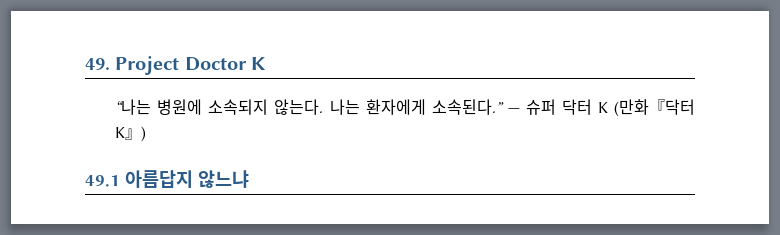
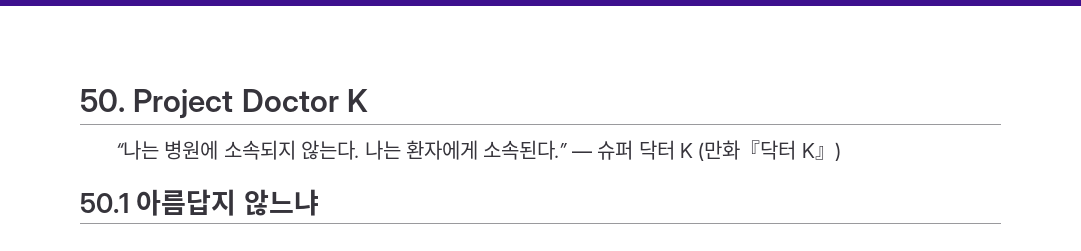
- 49. Project Doctor K
+ 50. Project Doctor K
- 49.1 아름답지 않느냐
+ 50.1 아름답지 않느냐

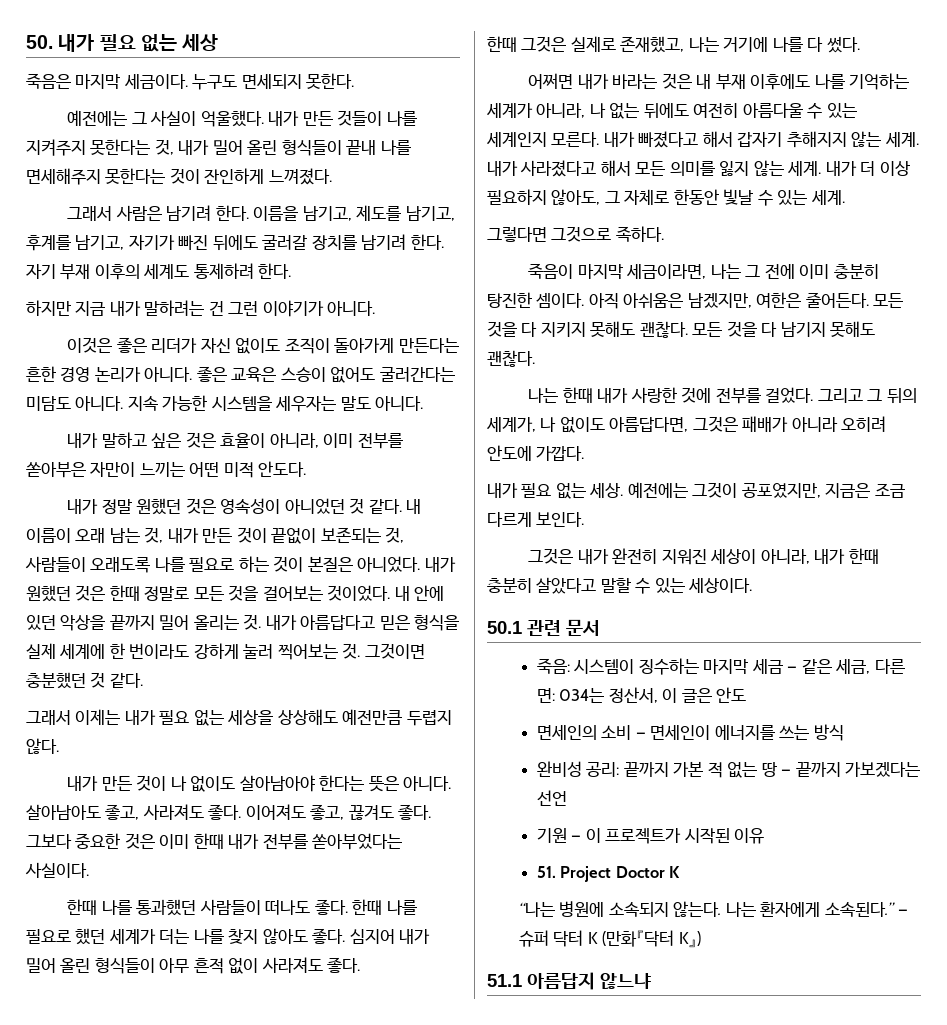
- 50. Project Doctor K
+ 50. 내가 필요 없는 세상
+ 죽음은 마지막 세금이다. 누구도 면세되지 못한다.
+ 예전에는 그 사실이 억울했다. 내가 만든 것들이 나를 지켜주지 못한다는 것, 내가 밀어 올린 형식들이 끝내 나를 면세해주지 못한다는 것이 잔인하게 느껴졌다.
+ 그래서 사람은 남기려 한다. 이름을 남기고, 제도를 남기고, 후계를 남기고, 자기가 빠진 뒤에도 굴러갈 장치를 남기려 한다. 자기 부재 이후의 세계도 통제하려 한다.
+ 하지만 지금 내가 말하려는 건 그런 이야기가 아니다.
+ 이것은 좋은 리더가 자신 없이도 조직이 돌아가게 만든다는 흔한 경영 논리가 아니다. 좋은 교육은 스승이 없어도 굴러간다는 미담도 아니다. 지속 가능한 시스템을 세우자는 말도 아니다.
+ 내가 말하고 싶은 것은 효율이 아니라, 이미 전부를 쏟아부은 자만이 느끼는 어떤 미적 안도다.
+ 내가 정말 원했던 것은 영속성이 아니었던 것 같다. 내 이름이 오래 남는 것, 내가 만든 것이 끝없이 보존되는 것, 사람들이 오래도록 나를 필요로 하는 것이 본질은 아니었다. 내가 원했던 것은 한때 정말로 모든 것을 걸어보는 것이었다. 내 안에 있던 악상을 끝까지 밀어 올리는 것. 내가 아름답다고 믿은 형식을 실제 세계에 한 번이라도 강하게 눌러 찍어보는 것. 그것이면 충분했던 것 같다.
+ 그래서 이제는 내가 필요 없는 세상을 상상해도 예전만큼 두렵지 않다.
+ 내가 만든 것이 나 없이도 살아남아야 한다는 뜻은 아니다. 살아남아도 좋고, 사라져도 좋다. 이어져도 좋고, 끊겨도 좋다. 그보다 중요한 것은 이미 한때 내가 전부를 쏟아부었다는 사실이다.
+ 한때 나를 통과했던 사람들이 떠나도 좋다. 한때 나를 필요로 했던 세계가 더는 나를 찾지 않아도 좋다. 심지어 내가 밀어 올린 형식들이 아무 흔적 없이 사라져도 좋다.
+ 한때 그것은 실제로 존재했고, 나는 거기에 나를 다 썼다.
+ 어쩌면 내가 바라는 것은 내 부재 이후에도 나를 기억하는 세계가 아니라, 나 없는 뒤에도 여전히 아름다울 수 있는 세계인지 모른다. 내가 빠졌다고 해서 갑자기 추해지지 않는 세계. 내가 사라졌다고 해서 모든 의미를 잃지 않는 세계. 내가 더 이상 필요하지 않아도, 그 자체로 한동안 빛날 수 있는 세계.
+ 그렇다면 그것으로 족하다.
+ 죽음이 마지막 세금이라면, 나는 그 전에 이미 충분히 탕진한 셈이다. 아직 아쉬움은 남겠지만, 여한은 줄어든다. 모든 것을 다 지키지 못해도 괜찮다. 모든 것을 다 남기지 못해도 괜찮다.
+ 나는 한때 내가 사랑한 것에 전부를 걸었다. 그리고 그 뒤의 세계가, 나 없이도 아름답다면, 그것은 패배가 아니라 오히려 안도에 가깝다.
+ 내가 필요 없는 세상. 예전에는 그것이 공포였지만, 지금은 조금 다르게 보인다.
+ 그것은 내가 완전히 지워진 세상이 아니라, 내가 한때 충분히 살았다고 말할 수 있는 세상이다.
+ 50.1 관련 문서
+ 죽음: 시스템이 징수하는 마지막 세금 — 같은 세금, 다른 면: 034는 정산서, 이 글은 안도
+ 면세인의 소비 — 면세인이 에너지를 쓰는 방식
+ 완비성 공리: 끝까지 가본 적 없는 땅 — 끝까지 가보겠다는 선언
+ 기원 — 이 프로젝트가 시작된 이유
+ 51. Project Doctor K
- 50.1 아름답지 않느냐
+ 51.1 아름답지 않느냐

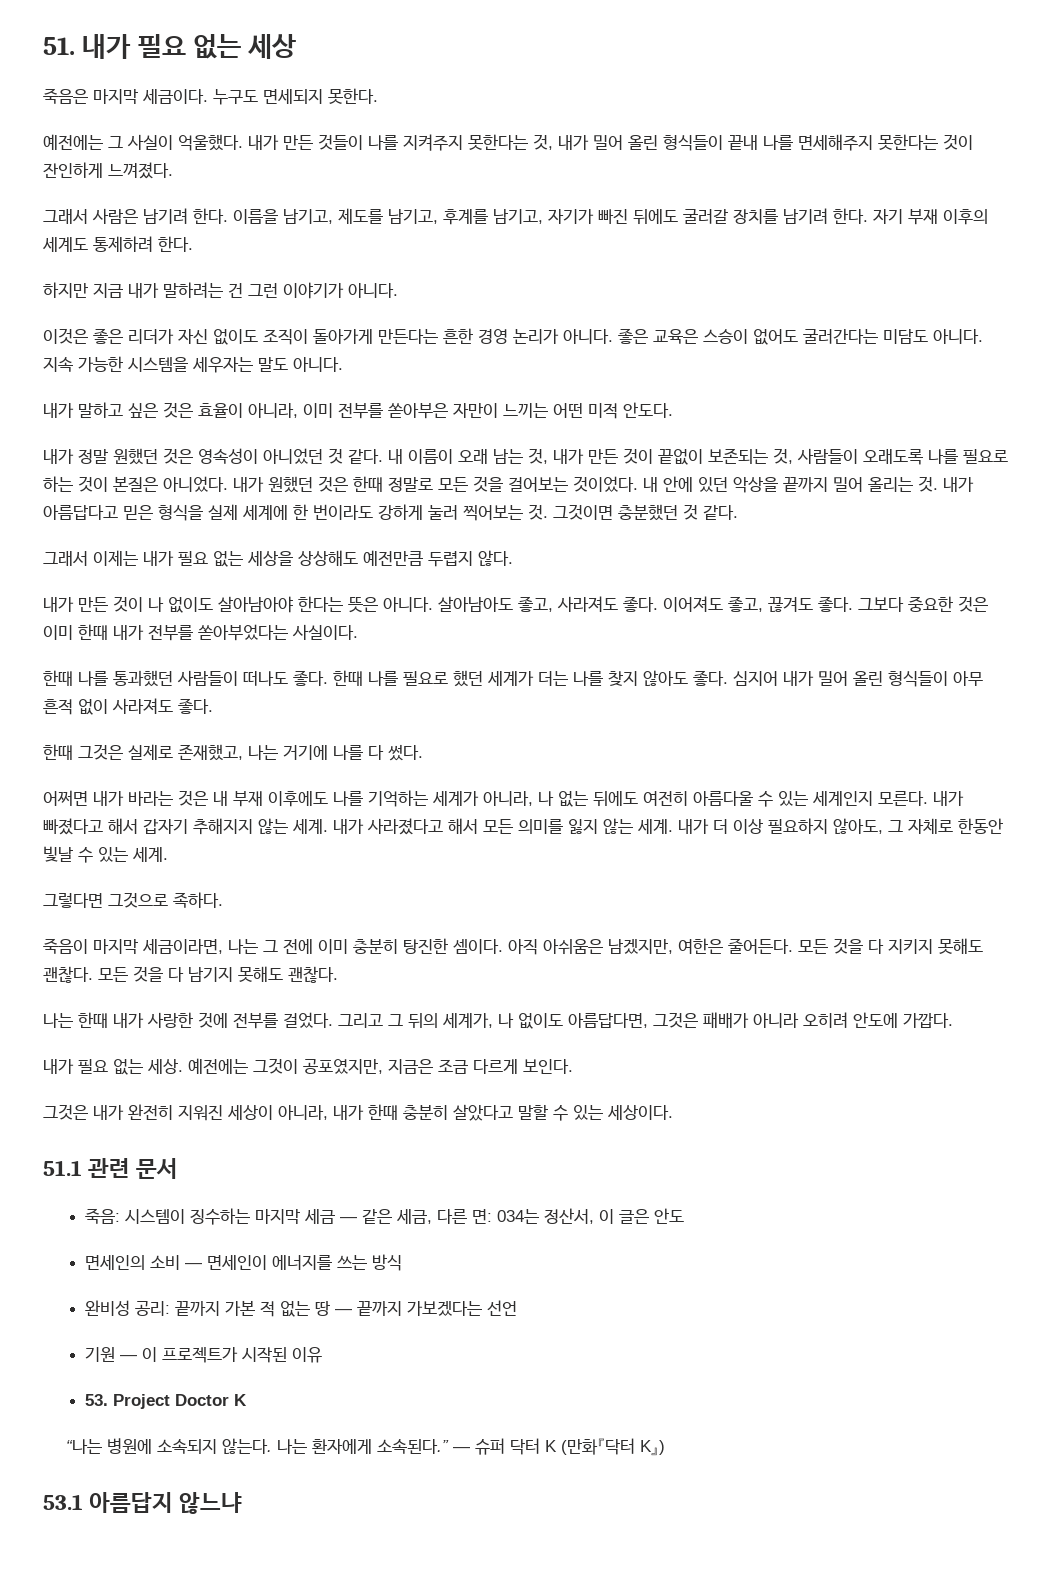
- 50. 내가 필요 없는 세상
+ 51. 내가 필요 없는 세상
- 50.1 관련 문서
+ 51.1 관련 문서
- 51. Project Doctor K
+ 53. Project Doctor K
- 51.1 아름답지 않느냐
+ 53.1 아름답지 않느냐

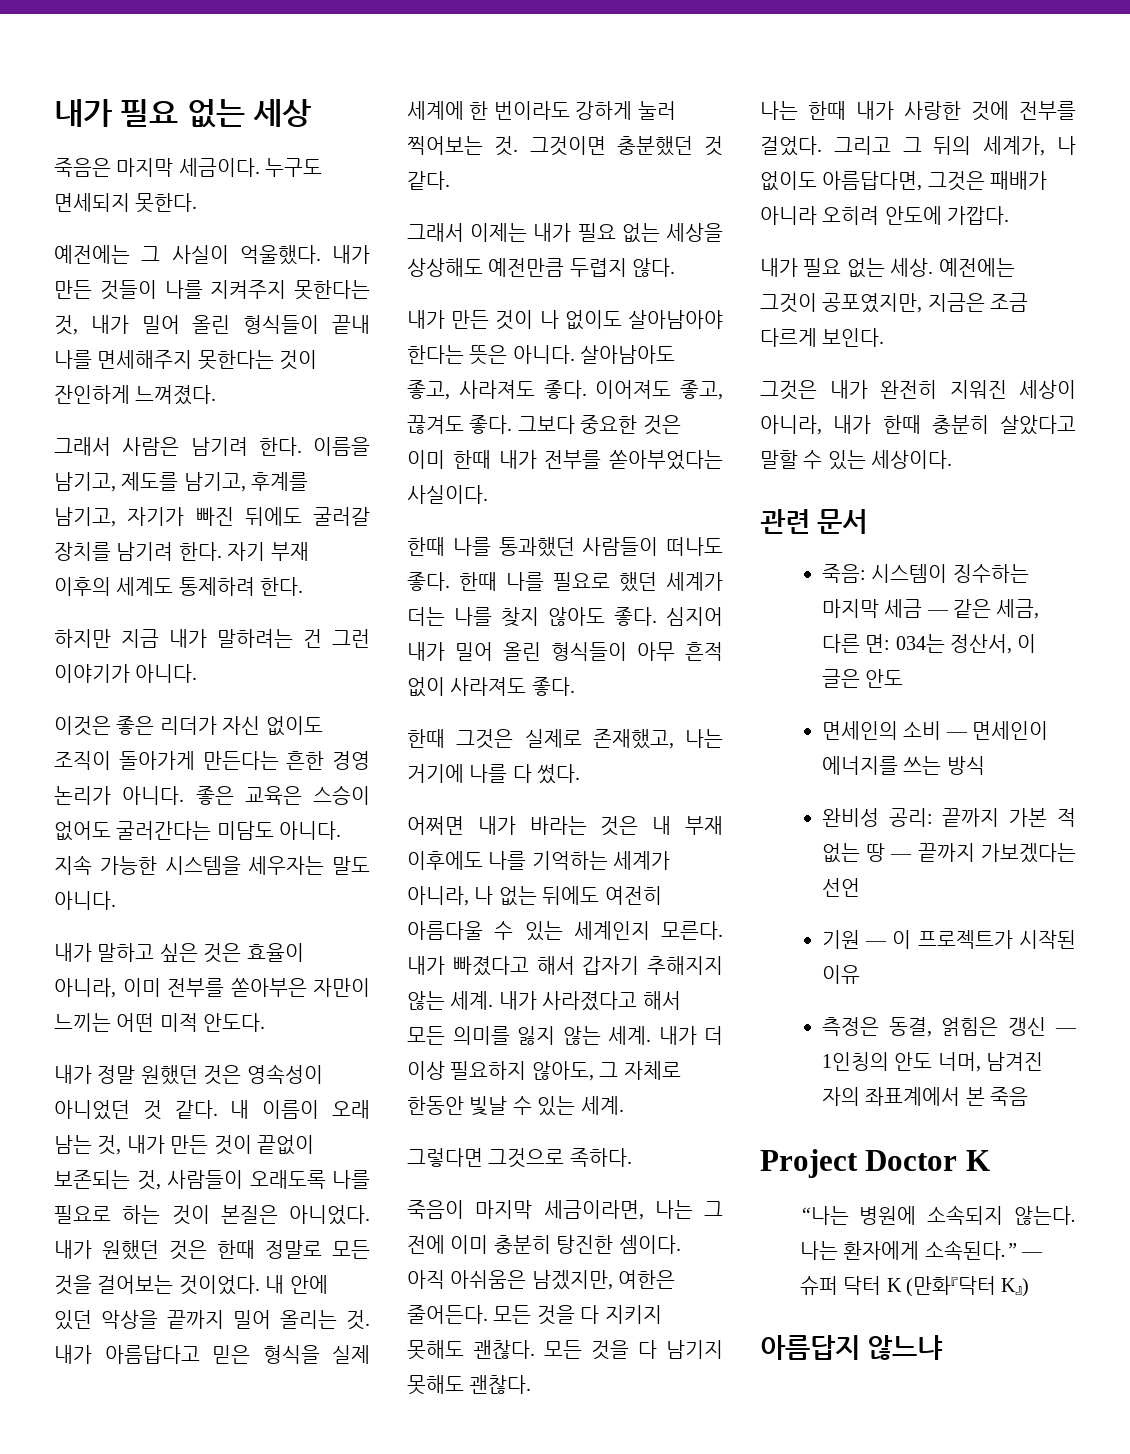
- 51. 내가 필요 없는 세상
+ 내가 필요 없는 세상
- 51.1 관련 문서
+ 관련 문서
- 53. Project Doctor K
+ 측정은 동결, 얽힘은 갱신 — 1인칭의 안도 너머, 남겨진 자의 좌표계에서 본 죽음
+ Project Doctor K
- 53.1 아름답지 않느냐
+ 아름답지 않느냐

